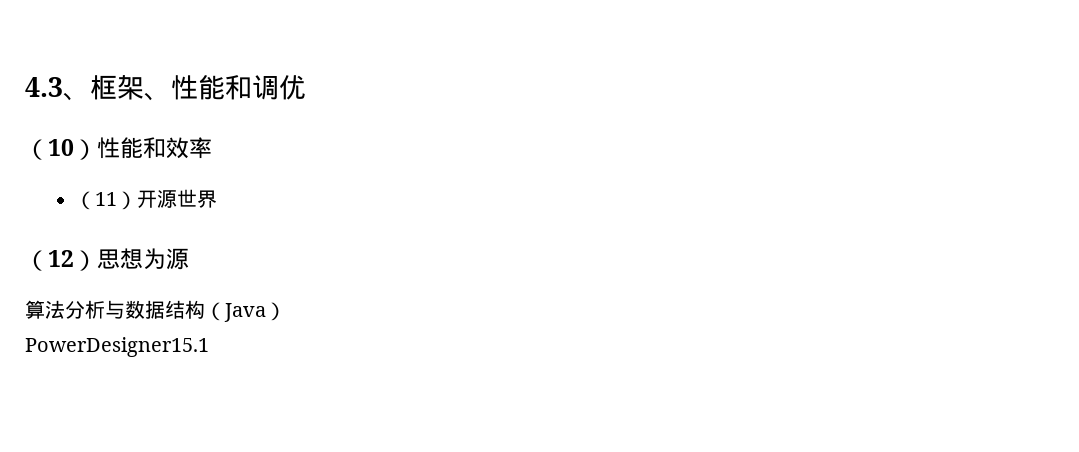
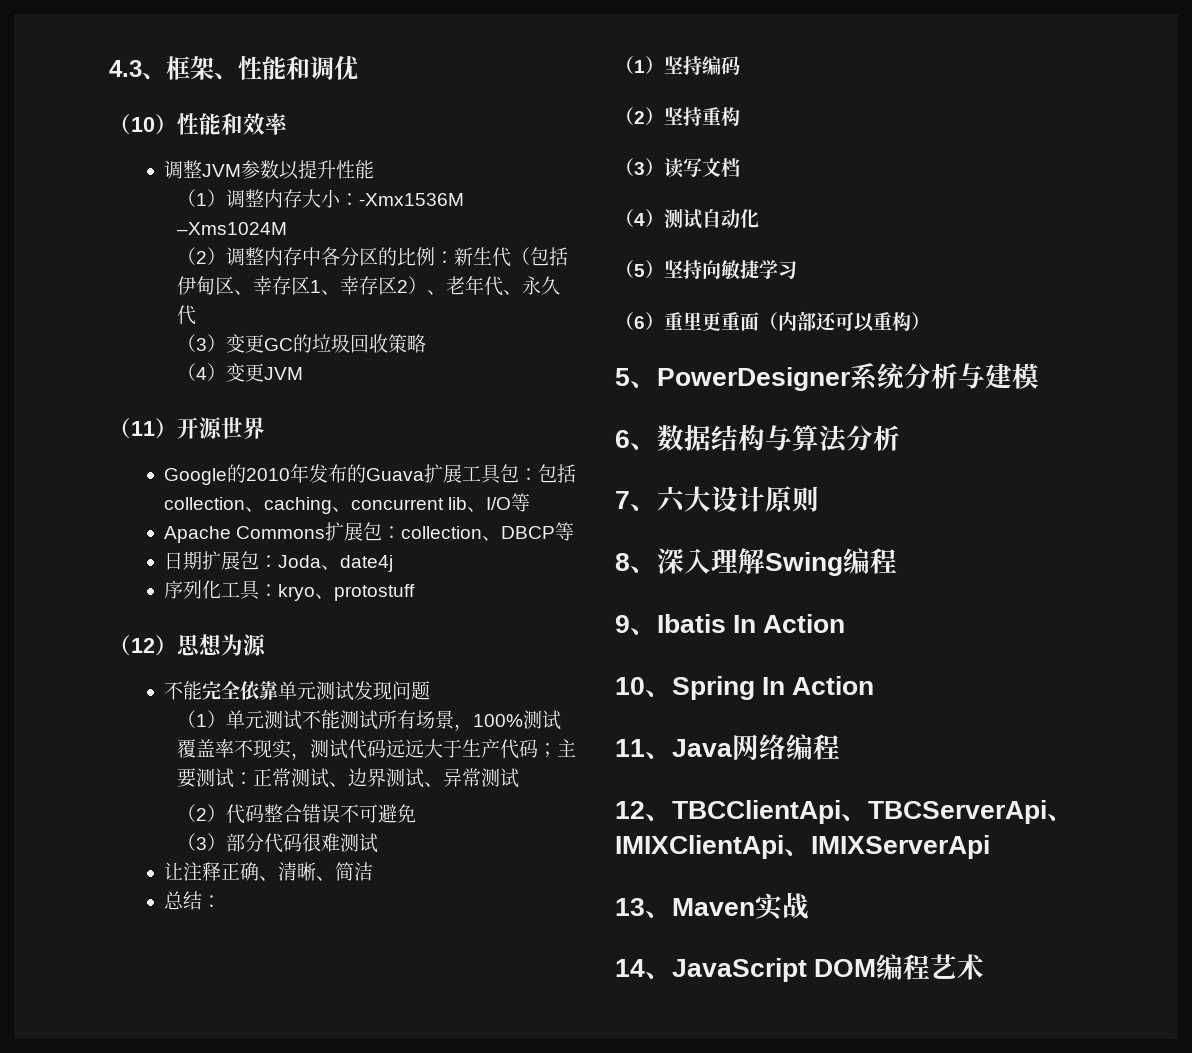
+ 调整JVM参数以提升性能
+ （1）调整内存大小：-Xmx1536M –Xms1024M
+ （2）调整内存中各分区的比例：新生代（包括伊甸区、幸存区1、幸存区2）、老年代、永久代
+ （3）变更GC的垃圾回收策略
+ （4）变更JVM
  （11）开源世界
+ Google的2010年发布的Guava扩展工具包：包括collection、caching、concurrent lib、I/O等
+ Apache Commons扩展包：collection、DBCP等
+ 日期扩展包：Joda、date4j
+ 序列化工具：kryo、protostuff
  （12）思想为源
- 算法分析与数据结构（Java）
- PowerDesigner15.1
+ 不能完全依靠单元测试发现问题
+ （1）单元测试不能测试所有场景，100%测试覆盖率不现实，测试代码远远大于生产代码；主要测试：正常测试、边界测试、异常测试
+ （2）代码整合错误不可避免
+ （3）部分代码很难测试
+ 让注释正确、清晰、简洁
+ 总结：
+ （1）坚持编码
+ （2）坚持重构
+ （3）读写文档
+ （4）测试自动化
+ （5）坚持向敏捷学习
+ （6）重里更重面（内部还可以重构）
+ 5、PowerDesigner系统分析与建模
+ 6、数据结构与算法分析
+ 7、六大设计原则
+ 8、深入理解Swing编程
+ 9、Ibatis In Action
+ 10、Spring In Action
+ 11、Java网络编程
+ 12、TBCClientApi、TBCServerApi、IMIXClientApi、IMIXServerApi
+ 13、Maven实战
+ 14、JavaScript DOM编程艺术

